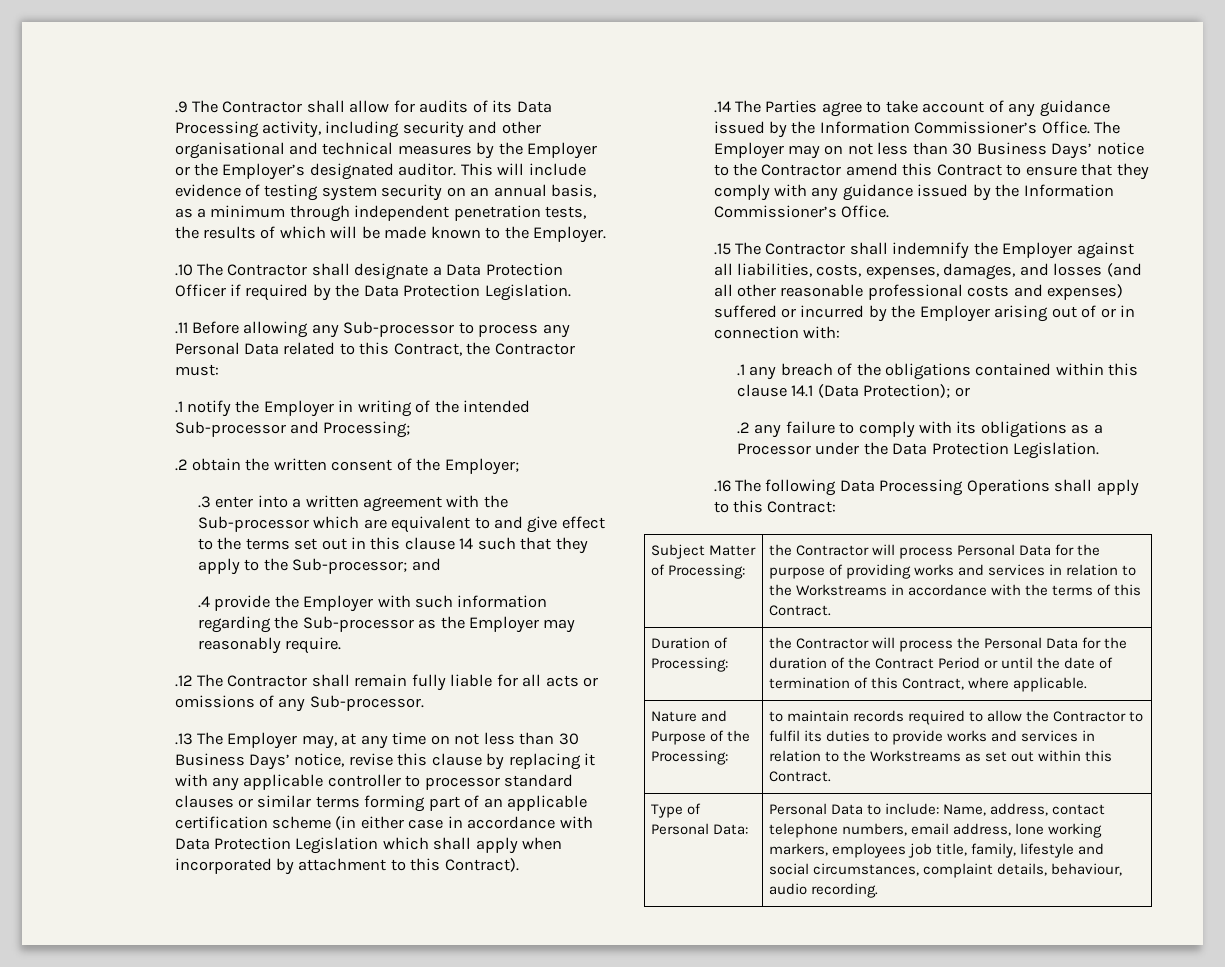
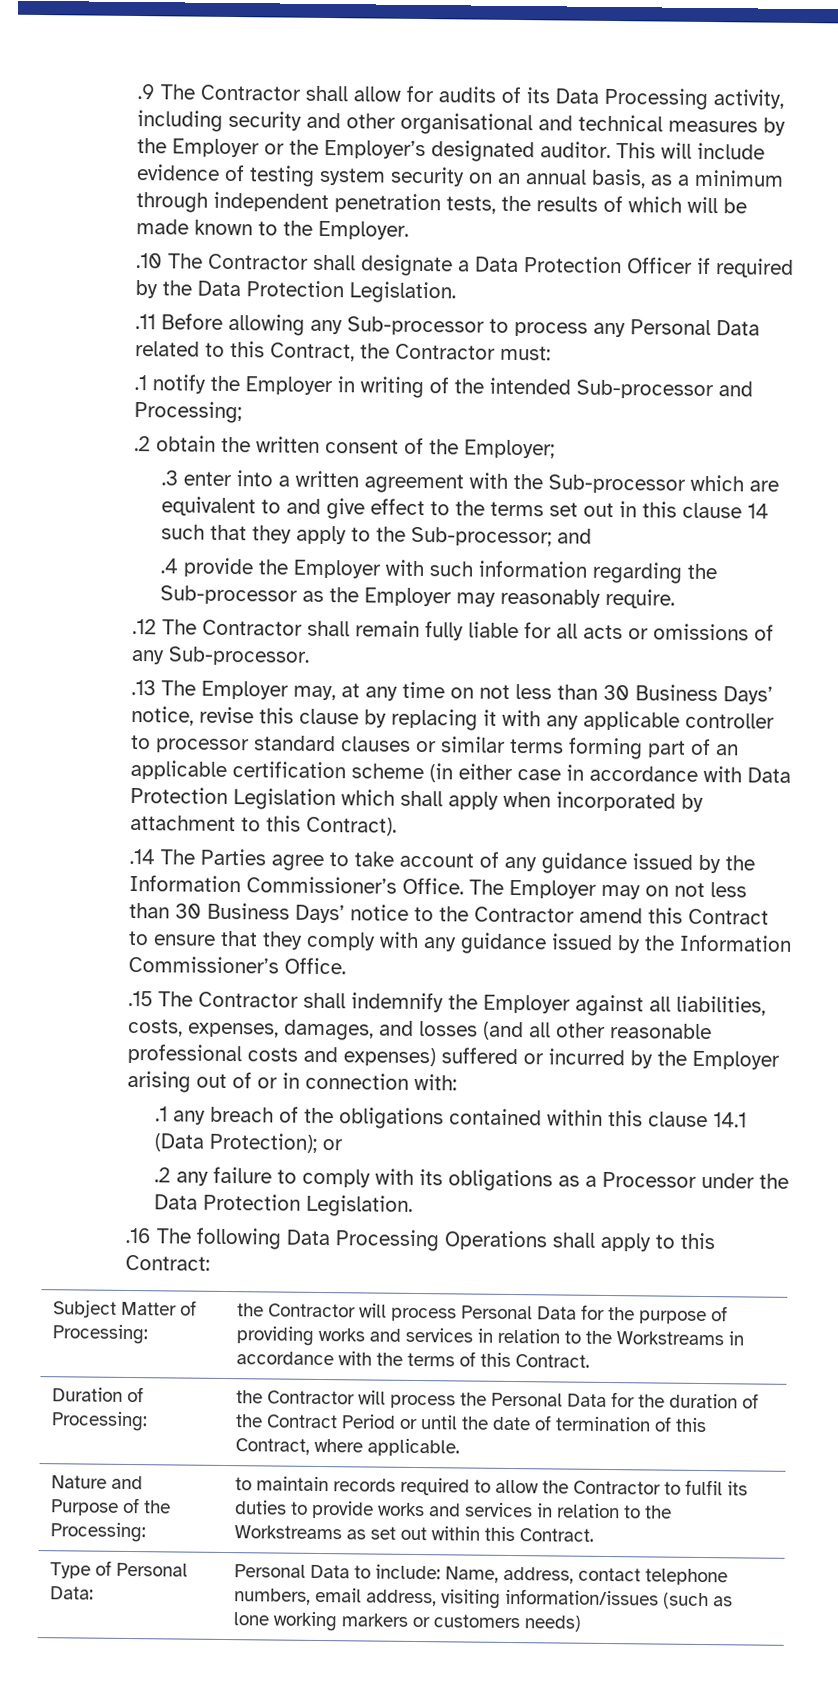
- Type of Personal Data: | Personal Data to include: Name, address, contact telephone numbers, email address, lone working markers, employees job title, family, lifestyle and social circumstances, complaint details, behaviour, audio recording.
+ Type of Personal Data: | Personal Data to include: Name, address, contact telephone numbers, email address, visiting information/issues (such as lone working markers or customers needs)

